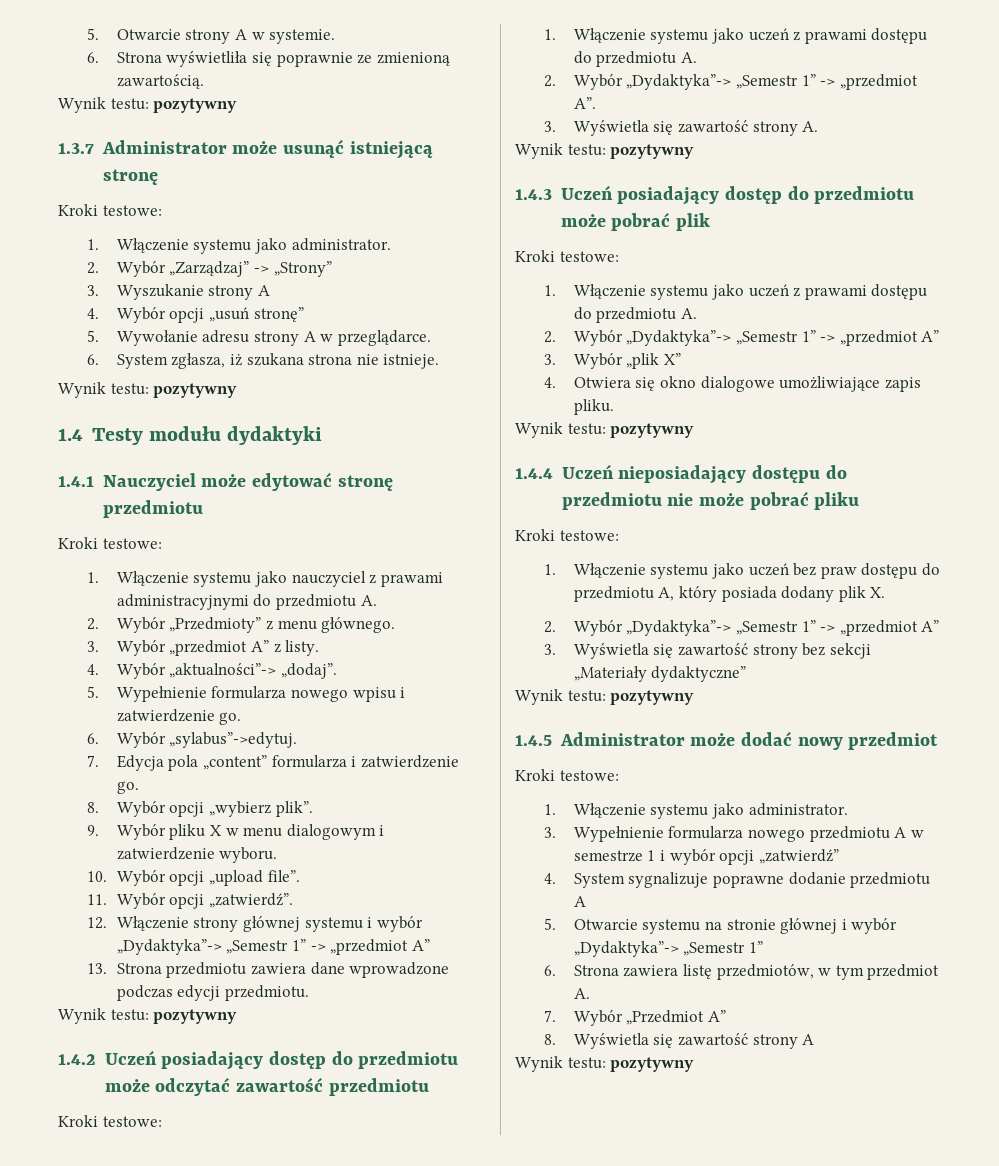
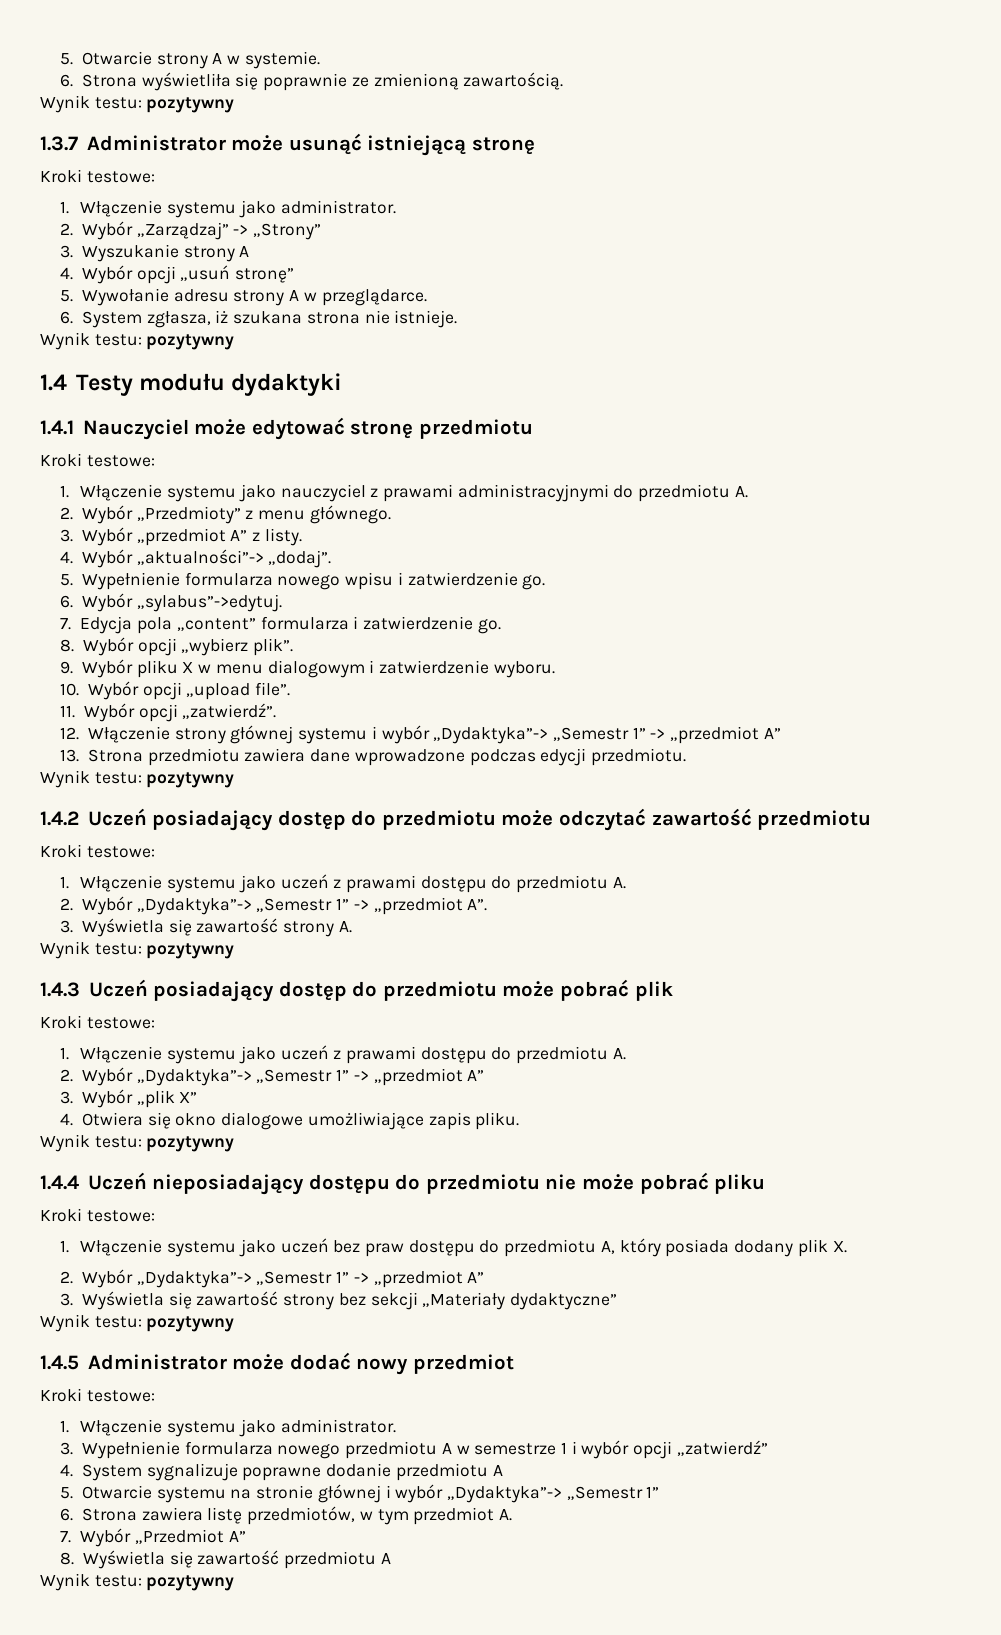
- 8. Wyświetla się zawartość strony A
+ 8. Wyświetla się zawartość przedmiotu A

